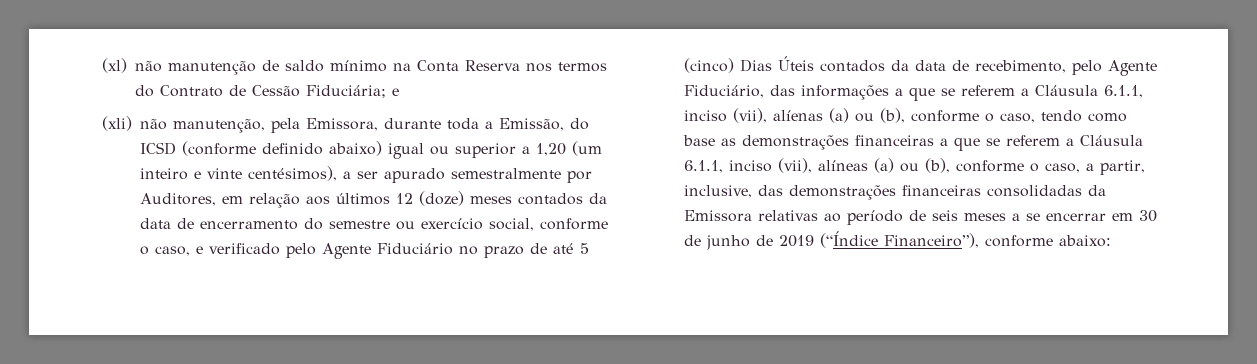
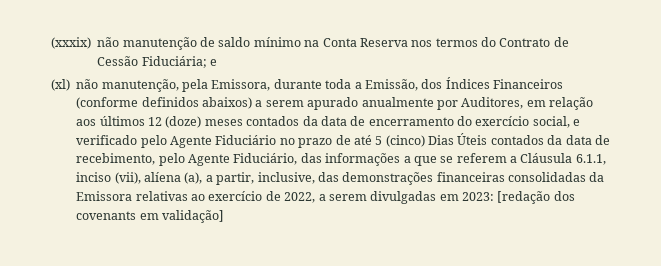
- (xl) não manutenção de saldo mínimo na Conta Reserva nos termos do Contrato de Cessão Fiduciária; e
+ (xxxix) não manutenção de saldo mínimo na Conta Reserva nos termos do Contrato de Cessão Fiduciária; e
- (xli) não manutenção, pela Emissora, durante toda a Emissão, do ICSD (conforme definido abaixo) igual ou superior a 1,20 (um inteiro e vinte centésimos), a ser apurado semestralmente por Auditores, em relação aos últimos 12 (doze) meses contados da data de encerramento do semestre ou exercício social, conforme o caso, e verificado pelo Agente Fiduciário no prazo de até 5 (cinco) Dias Úteis contados da data de recebimento, pelo Agente Fiduciário, das informações a que se referem a Cláusula 6.1.1, inciso (vii), alíenas (a) ou (b), conforme o caso, tendo como base as demonstrações financeiras a que se referem a Cláusula 6.1.1, inciso (vii), alíneas (a) ou (b), conforme o caso, a partir, inclusive, das demonstrações financeiras consolidadas da Emissora relativas ao período de seis meses a se encerrar em 30 de junho de 2019 (“Índice Financeiro”), conforme abaixo:
+ (xl) não manutenção, pela Emissora, durante toda a Emissão, dos Índices Financeiros (conforme definidos abaixos) a serem apurado anualmente por Auditores, em relação aos últimos 12 (doze) meses contados da data de encerramento do exercício social, e verificado pelo Agente Fiduciário no prazo de até 5 (cinco) Dias Úteis contados da data de recebimento, pelo Agente Fiduciário, das informações a que se referem a Cláusula 6.1.1, inciso (vii), alíena (a), a partir, inclusive, das demonstrações financeiras consolidadas da Emissora relativas ao exercício de 2022, a serem divulgadas em 2023: [redação dos covenants em validação]

